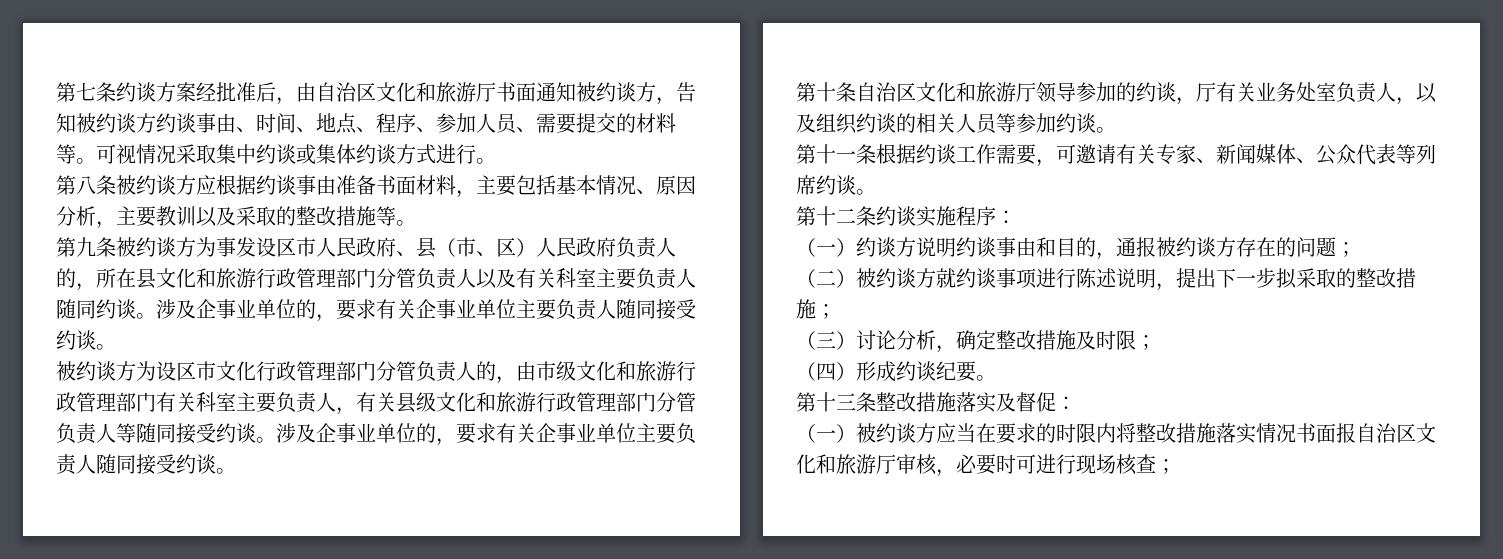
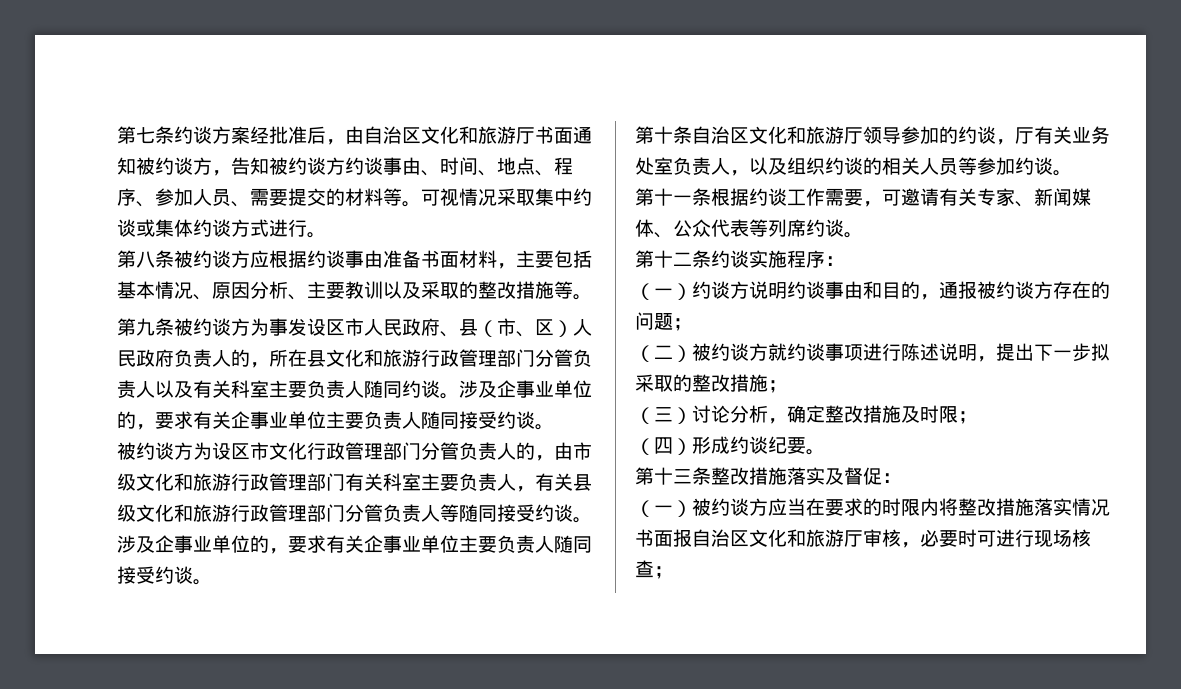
- 第八条被约谈方应根据约谈事由准备书面材料，主要包括基本情况、原因分析，主要教训以及采取的整改措施等。
+ 第八条被约谈方应根据约谈事由准备书面材料，主要包括基本情况、原因分析、主要教训以及采取的整改措施等。

